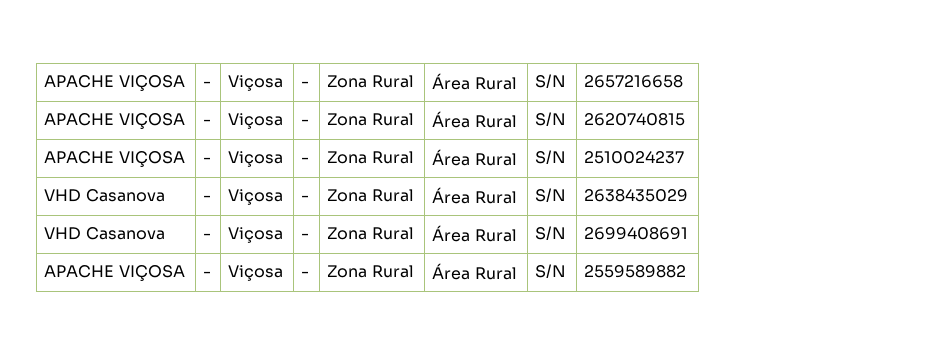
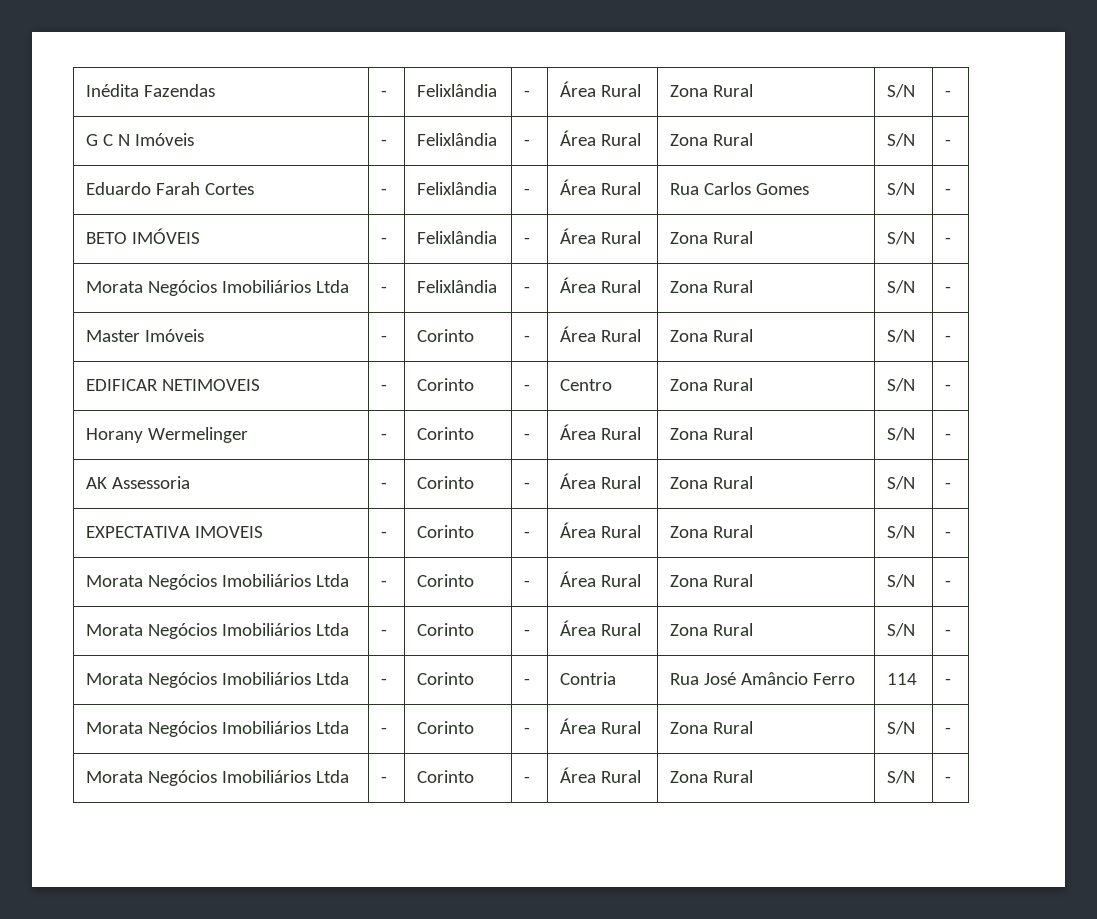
- APACHE VIÇOSA | - | Viçosa | - | Zona Rural | Área Rural | S/N | 2657216658
- APACHE VIÇOSA | - | Viçosa | - | Zona Rural | Área Rural | S/N | 2620740815
- APACHE VIÇOSA | - | Viçosa | - | Zona Rural | Área Rural | S/N | 2510024237
- VHD Casanova | - | Viçosa | - | Zona Rural | Área Rural | S/N | 2638435029
- VHD Casanova | - | Viçosa | - | Zona Rural | Área Rural | S/N | 2699408691
- APACHE VIÇOSA | - | Viçosa | - | Zona Rural | Área Rural | S/N | 2559589882
+ Inédita Fazendas | - | Felixlândia | - | Área Rural | Zona Rural | S/N | -
+ G C N Imóveis | - | Felixlândia | - | Área Rural | Zona Rural | S/N | -
+ Eduardo Farah Cortes | - | Felixlândia | - | Área Rural | Rua Carlos Gomes | S/N | -
+ BETO IMÓVEIS | - | Felixlândia | - | Área Rural | Zona Rural | S/N | -
+ Morata Negócios Imobiliários Ltda | - | Felixlândia | - | Área Rural | Zona Rural | S/N | -
+ Master Imóveis | - | Corinto | - | Área Rural | Zona Rural | S/N | -
+ EDIFICAR NETIMOVEIS | - | Corinto | - | Centro | Zona Rural | S/N | -
+ Horany Wermelinger | - | Corinto | - | Área Rural | Zona Rural | S/N | -
+ AK Assessoria | - | Corinto | - | Área Rural | Zona Rural | S/N | -
+ EXPECTATIVA IMOVEIS | - | Corinto | - | Área Rural | Zona Rural | S/N | -
+ Morata Negócios Imobiliários Ltda | - | Corinto | - | Área Rural | Zona Rural | S/N | -
+ Morata Negócios Imobiliários Ltda | - | Corinto | - | Área Rural | Zona Rural | S/N | -
+ Morata Negócios Imobiliários Ltda | - | Corinto | - | Contria | Rua José Amâncio Ferro | 114 | -
+ Morata Negócios Imobiliários Ltda | - | Corinto | - | Área Rural | Zona Rural | S/N | -
+ Morata Negócios Imobiliários Ltda | - | Corinto | - | Área Rural | Zona Rural | S/N | -

